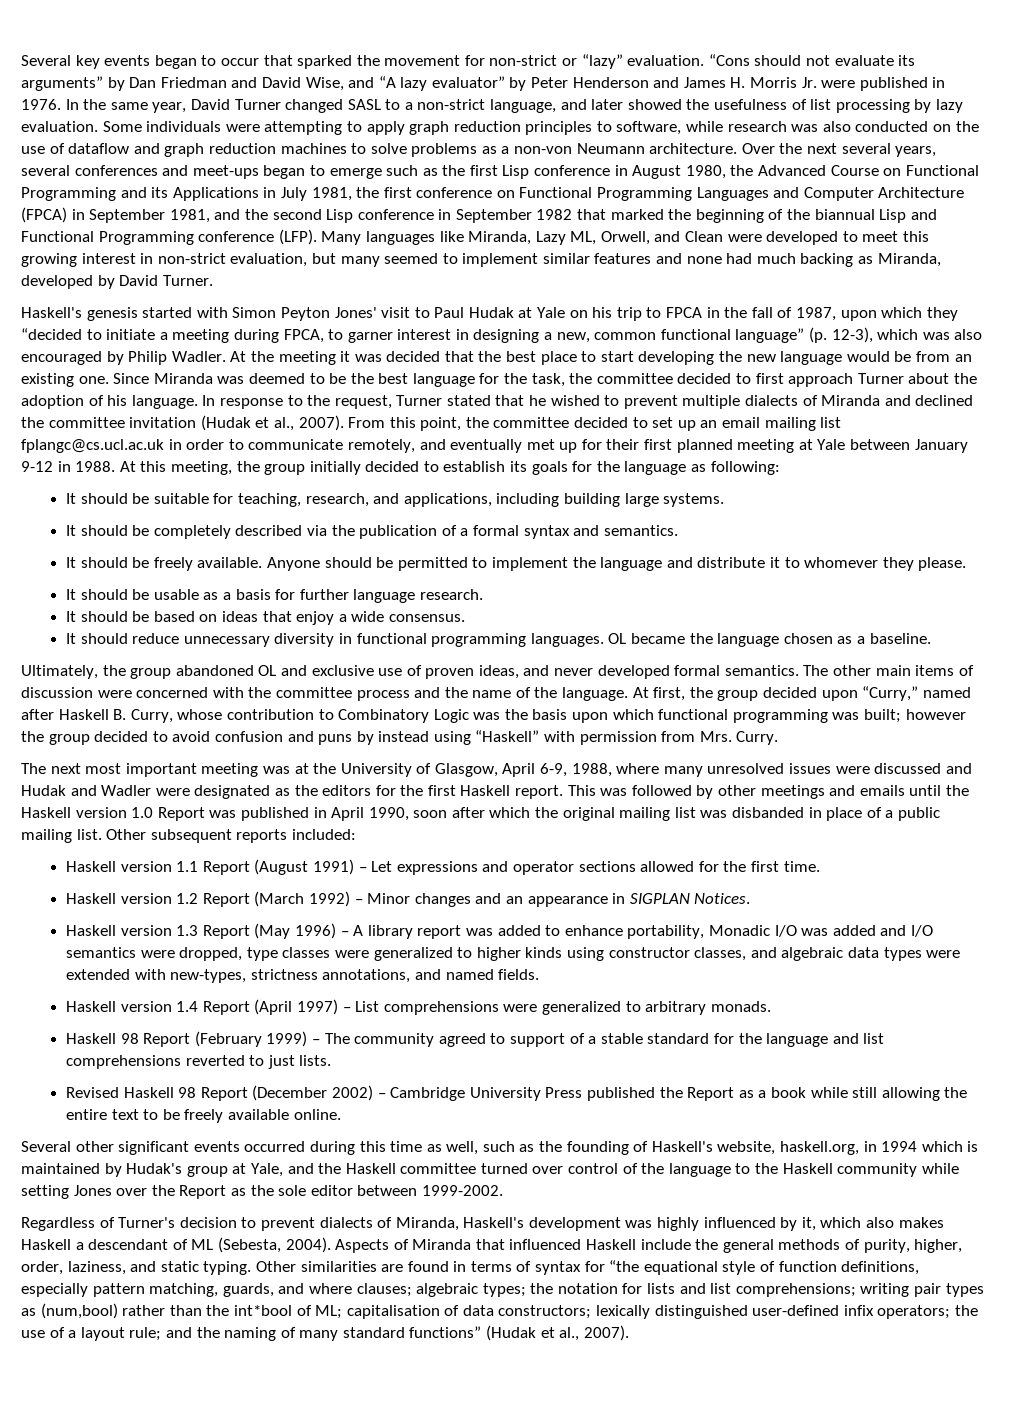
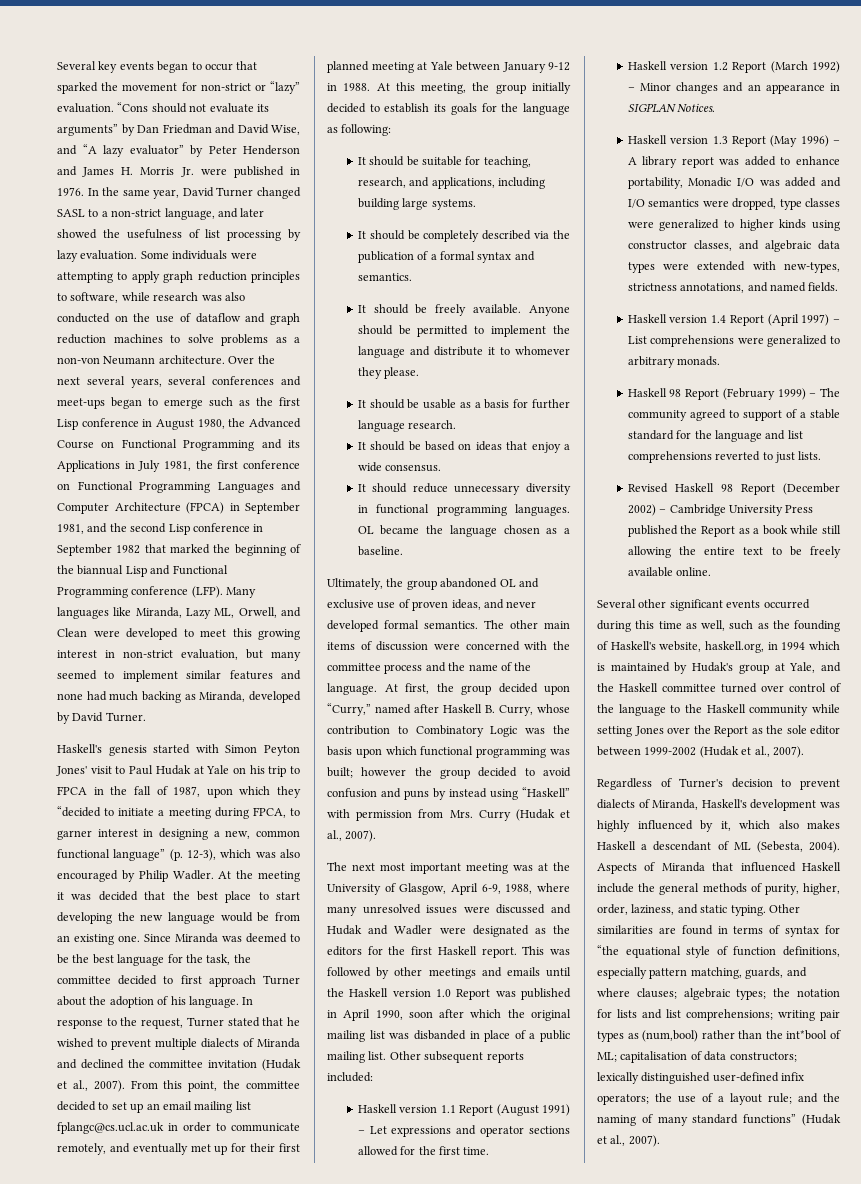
- At first, the group decided upon “Curry,” named after Haskell B. Curry, whose contribution to Combinatory Logic was the basis upon which functional programming was built; however the group decided to avoid confusion and puns by instead using “Haskell” with permission from Mrs. Curry.
+ At first, the group decided upon “Curry,” named after Haskell B. Curry, whose contribution to Combinatory Logic was the basis upon which functional programming was built; however the group decided to avoid confusion and puns by instead using “Haskell” with permission from Mrs. Curry (Hudak et al., 2007).
- Several other significant events occurred during this time as well, such as the founding of Haskell's website, haskell.org, in 1994 which is maintained by Hudak's group at Yale, and the Haskell committee turned over control of the language to the Haskell community while setting Jones over the Report as the sole editor between 1999-2002.
+ Several other significant events occurred during this time as well, such as the founding of Haskell's website, haskell.org, in 1994 which is maintained by Hudak's group at Yale, and the Haskell committee turned over control of the language to the Haskell community while setting Jones over the Report as the sole editor between 1999-2002 (Hudak et al., 2007).

